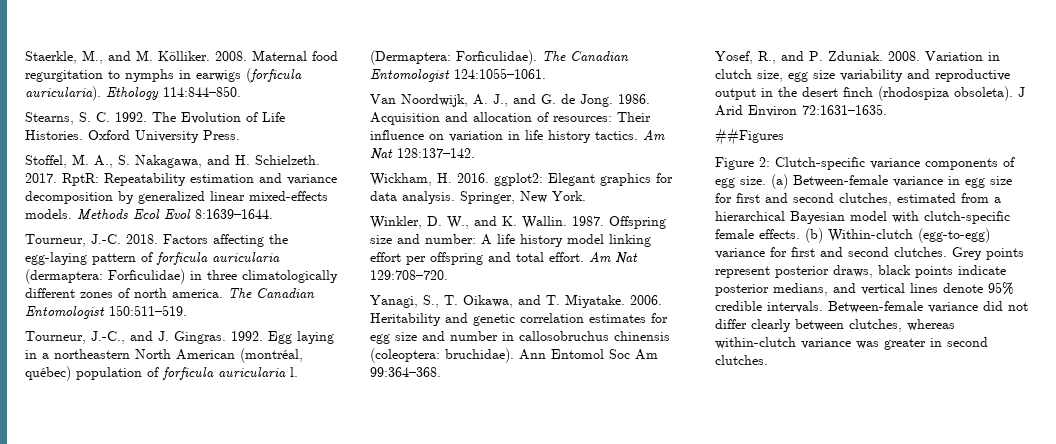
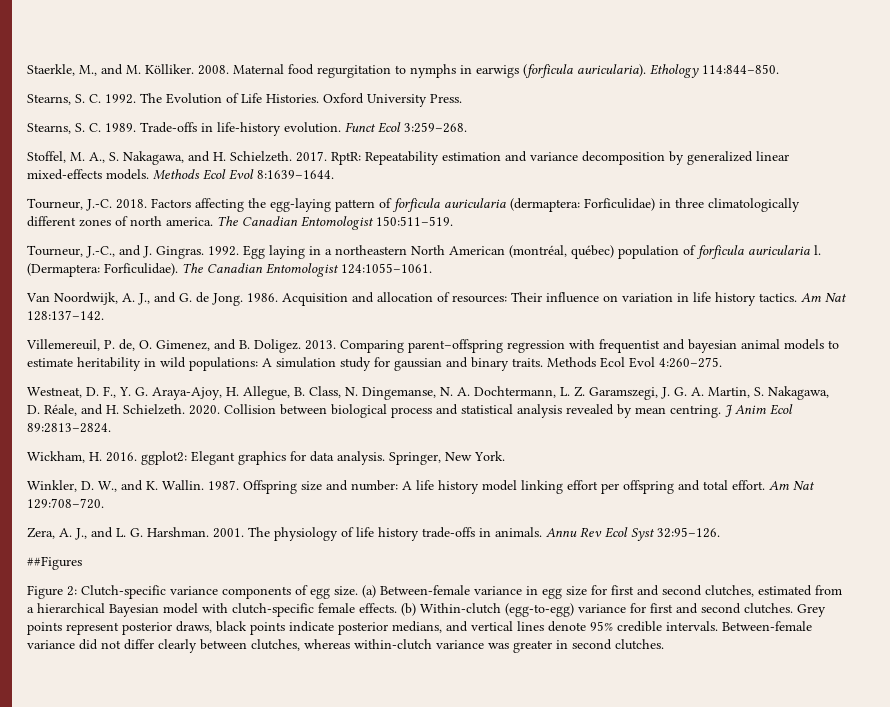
+ Stearns, S. C. 1989. Trade-offs in life-history evolution. Funct Ecol 3:259–268.
+ Villemereuil, P. de, O. Gimenez, and B. Doligez. 2013. Comparing parent–offspring regression with frequentist and bayesian animal models to estimate heritability in wild populations: A simulation study for gaussian and binary traits. Methods Ecol Evol 4:260–275.
+ Westneat, D. F., Y. G. Araya-Ajoy, H. Allegue, B. Class, N. Dingemanse, N. A. Dochtermann, L. Z. Garamszegi, J. G. A. Martin, S. Nakagawa, D. Réale, and H. Schielzeth. 2020. Collision between biological process and statistical analysis revealed by mean centring. J Anim Ecol 89:2813–2824.
- Yanagi, S., T. Oikawa, and T. Miyatake. 2006. Heritability and genetic correlation estimates for egg size and number in callosobruchus chinensis (coleoptera: bruchidae). Ann Entomol Soc Am 99:364–368.
- Yosef, R., and P. Zduniak. 2008. Variation in clutch size, egg size variability and reproductive output in the desert finch (rhodospiza obsoleta). J Arid Environ 72:1631–1635.
+ Zera, A. J., and L. G. Harshman. 2001. The physiology of life history trade-offs in animals. Annu Rev Ecol Syst 32:95–126.

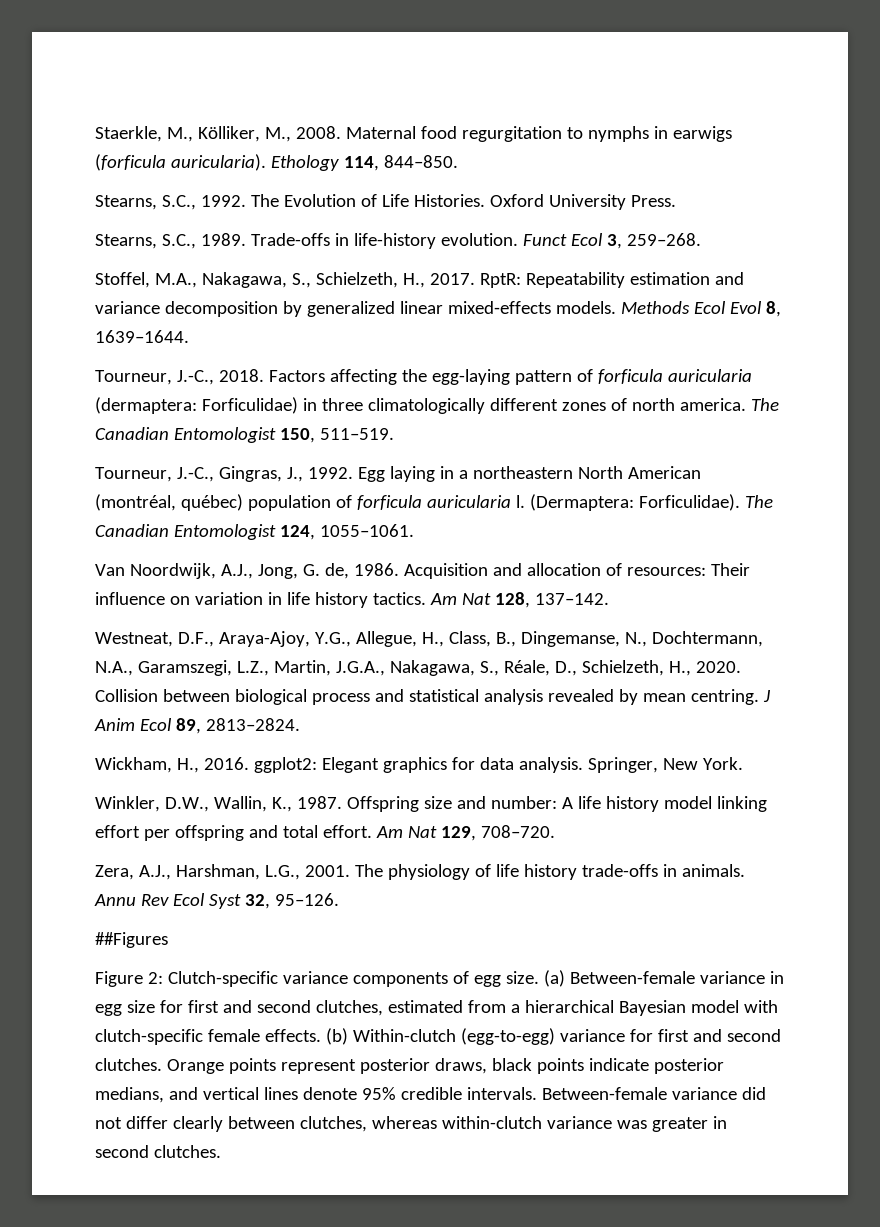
- Staerkle, M., and M. Kölliker. 2008.
+ Staerkle, M., Kölliker, M., 2008.
- Ethology 114:844–850.
- Stearns, S. C. 1992.
+ Ethology 114, 844–850.
+ Stearns, S.C., 1992.
- Stearns, S. C. 1989.
+ Stearns, S.C., 1989.
- Funct Ecol 3:259–268.
+ Funct Ecol 3, 259–268.
- Stoffel, M. A., S. Nakagawa, and H. Schielzeth. 2017.
+ Stoffel, M.A., Nakagawa, S., Schielzeth, H., 2017.
- Methods Ecol Evol 8:1639–1644.
- Tourneur, J.-C. 2018.
+ Methods Ecol Evol 8, 1639–1644.
+ Tourneur, J.-C., 2018.
- The Canadian Entomologist 150:511–519.
- Tourneur, J.-C., and J. Gingras. 1992.
+ The Canadian Entomologist 150, 511–519.
+ Tourneur, J.-C., Gingras, J., 1992.
- The Canadian Entomologist 124:1055–1061.
+ The Canadian Entomologist 124, 1055–1061.
- Van Noordwijk, A. J., and G. de Jong. 1986.
+ Van Noordwijk, A.J., Jong, G. de, 1986.
- Am Nat 128:137–142.
- Villemereuil, P. de, O. Gimenez, and B. Doligez. 2013. Comparing parent–offspring regression with frequentist and bayesian animal models to estimate heritability in wild populations: A simulation study for gaussian and binary traits. Methods Ecol Evol 4:260–275.
- Westneat, D. F., Y. G. Araya-Ajoy, H. Allegue, B. Class, N. Dingemanse, N. A. Dochtermann, L. Z. Garamszegi, J. G. A. Martin, S. Nakagawa, D. Réale, and H. Schielzeth. 2020.
+ Am Nat 128, 137–142.
+ Westneat, D.F., Araya-Ajoy, Y.G., Allegue, H., Class, B., Dingemanse, N., Dochtermann, N.A., Garamszegi, L.Z., Martin, J.G.A., Nakagawa, S., Réale, D., Schielzeth, H., 2020.
- J Anim Ecol 89:2813–2824.
+ J Anim Ecol 89, 2813–2824.
- Wickham, H. 2016. ggplot2: Elegant graphics for data analysis.
+ Wickham, H., 2016. ggplot2: Elegant graphics for data analysis.
- Winkler, D. W., and K. Wallin. 1987.
+ Winkler, D.W., Wallin, K., 1987.
- Am Nat 129:708–720.
+ Am Nat 129, 708–720.
- Zera, A. J., and L. G. Harshman. 2001.
+ Zera, A.J., Harshman, L.G., 2001.
- Annu Rev Ecol Syst 32:95–126.
+ Annu Rev Ecol Syst 32, 95–126.
- Grey points represent posterior draws, black points indicate posterior medians, and vertical lines denote 95% credible intervals.
+ Orange points represent posterior draws, black points indicate posterior medians, and vertical lines denote 95% credible intervals.

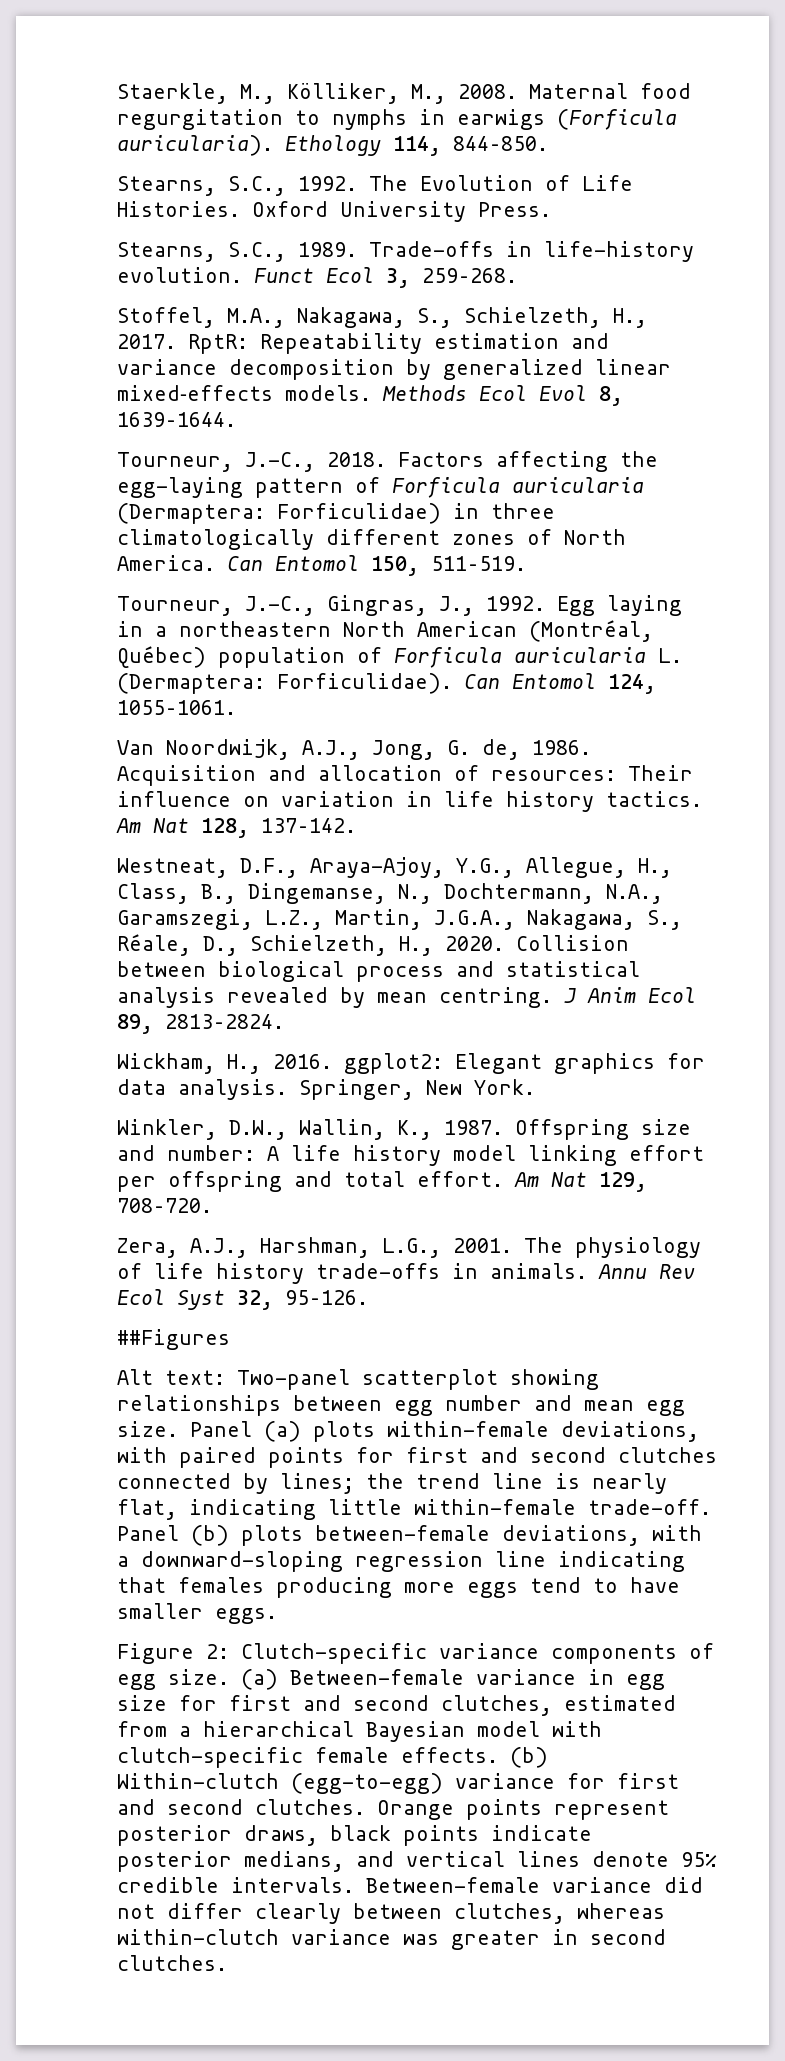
- Maternal food regurgitation to nymphs in earwigs (forficula auricularia).
+ Maternal food regurgitation to nymphs in earwigs (Forficula auricularia).
- Factors affecting the egg-laying pattern of forficula auricularia (dermaptera: Forficulidae) in three climatologically different zones of north america. The Canadian Entomologist 150, 511–519.
+ Factors affecting the egg-laying pattern of Forficula auricularia (Dermaptera: Forficulidae) in three climatologically different zones of North America. Can Entomol 150, 511–519.
- Egg laying in a northeastern North American (montréal, québec) population of forficula auricularia l. (Dermaptera: Forficulidae). The Canadian Entomologist 124, 1055–1061.
+ Egg laying in a northeastern North American (Montréal, Québec) population of Forficula auricularia L. (Dermaptera: Forficulidae). Can Entomol 124, 1055–1061.
+ Alt text: Two-panel scatterplot showing relationships between egg number and mean egg size. Panel (a) plots within-female deviations, with paired points for first and second clutches connected by lines; the trend line is nearly flat, indicating little within-female trade-off. Panel (b) plots between-female deviations, with a downward-sloping regression line indicating that females producing more eggs tend to have smaller eggs.

